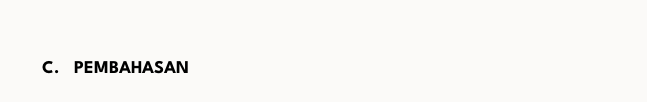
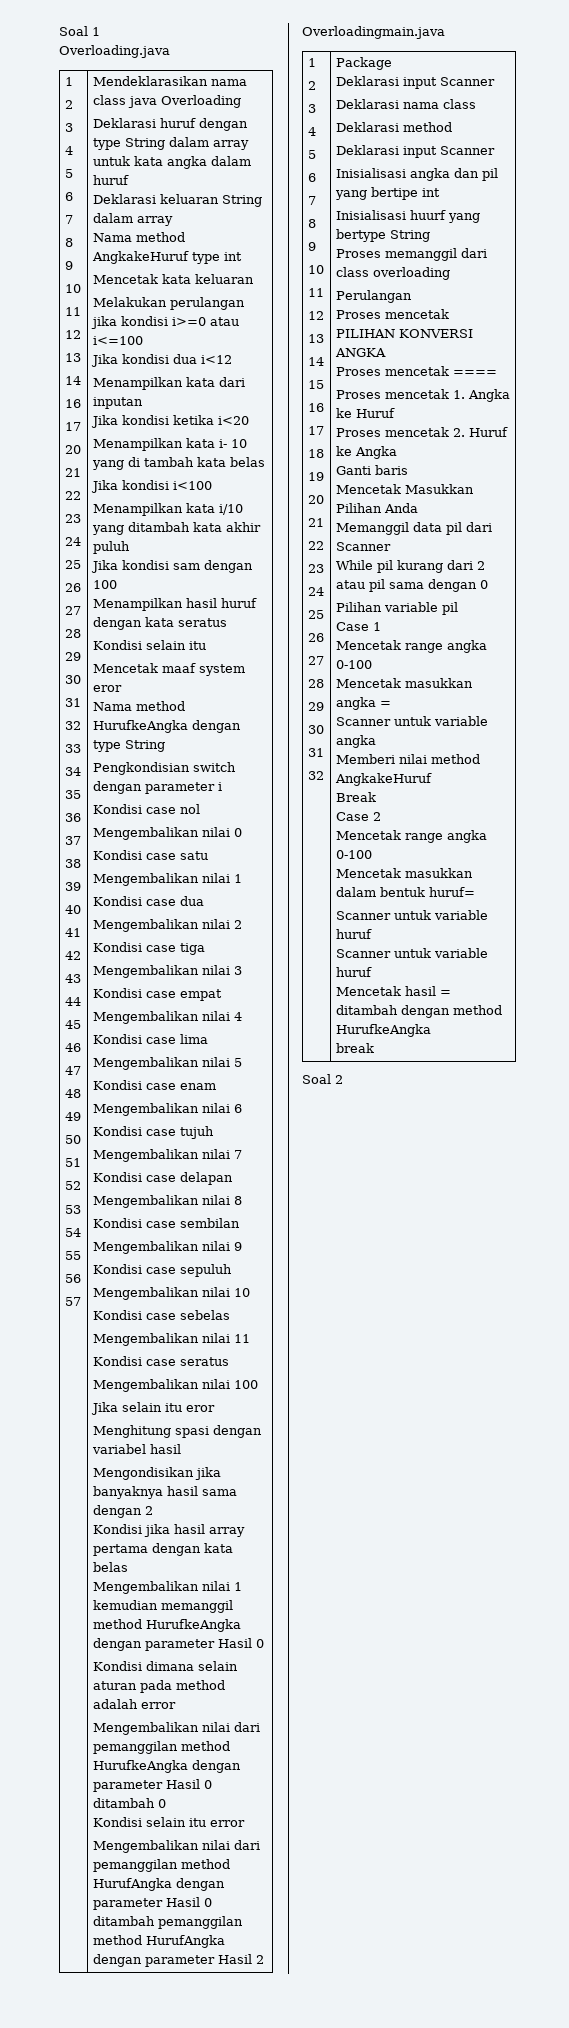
- C. PEMBAHASAN
+ Soal 1
+ Overloading.java
+ 1
+ 2
+ 3
+ 4
+ 5
+ 6
+ 7
+ 8
+ 9
+ 10
+ 11
+ 12
+ 13
+ 14
+ 16
+ 17
+ 20
+ 21
+ 22
+ 23
+ 24
+ 25
+ 26
+ 27
+ 28
+ 29
+ 30
+ 31
+ 32
+ 33
+ 34
+ 35
+ 36
+ 37
+ 38
+ 39
+ 40
+ 41
+ 42
+ 43
+ 44
+ 45
+ 46
+ 47
+ 48
+ 49
+ 50
+ 51
+ 52
+ 53
+ 54
+ 55
+ 56
+ 57 | Mendeklarasikan nama class java Overloading
+ Deklarasi huruf dengan type String dalam array untuk kata angka dalam huruf
+ Deklarasi keluaran String dalam array
+ Nama method AngkakeHuruf type int
+ Mencetak kata keluaran
+ Melakukan perulangan jika kondisi i>=0 atau i<=100
+ Jika kondisi dua i<12
+ Menampilkan kata dari inputan
+ Jika kondisi ketika i<20
+ Menampilkan kata i- 10 yang di tambah kata belas
+ Jika kondisi i<100
+ Menampilkan kata i/10 yang ditambah kata akhir puluh
+ Jika kondisi sam dengan 100
+ Menampilkan hasil huruf dengan kata seratus
+ Kondisi selain itu
+ Mencetak maaf system eror
+ Nama method HurufkeAngka dengan type String
+ Pengkondisian switch dengan parameter i
+ Kondisi case nol
+ Mengembalikan nilai 0
+ Kondisi case satu
+ Mengembalikan nilai 1
+ Kondisi case dua
+ Mengembalikan nilai 2
+ Kondisi case tiga
+ Mengembalikan nilai 3
+ Kondisi case empat
+ Mengembalikan nilai 4
+ Kondisi case lima
+ Mengembalikan nilai 5
+ Kondisi case enam
+ Mengembalikan nilai 6
+ Kondisi case tujuh
+ Mengembalikan nilai 7
+ Kondisi case delapan
+ Mengembalikan nilai 8
+ Kondisi case sembilan
+ Mengembalikan nilai 9
+ Kondisi case sepuluh
+ Mengembalikan nilai 10
+ Kondisi case sebelas
+ Mengembalikan nilai 11
+ Kondisi case seratus
+ Mengembalikan nilai 100
+ Jika selain itu eror
+ Menghitung spasi dengan variabel hasil
+ Mengondisikan jika banyaknya hasil sama dengan 2
+ Kondisi jika hasil array pertama dengan kata belas
+ Mengembalikan nilai 1 kemudian memanggil method HurufkeAngka dengan parameter Hasil 0
+ Kondisi dimana selain aturan pada method adalah error
+ Mengembalikan nilai dari pemanggilan method HurufkeAngka dengan parameter Hasil 0 ditambah 0
+ Kondisi selain itu error
+ Mengembalikan nilai dari pemanggilan method HurufAngka dengan parameter Hasil 0 ditambah pemanggilan method HurufAngka dengan parameter Hasil 2
+ Overloadingmain.java
+ 1
+ 2
+ 3
+ 4
+ 5
+ 6
+ 7
+ 8
+ 9
+ 10
+ 11
+ 12
+ 13
+ 14
+ 15
+ 16
+ 17
+ 18
+ 19
+ 20
+ 21
+ 22
+ 23
+ 24
+ 25
+ 26
+ 27
+ 28
+ 29
+ 30
+ 31
+ 32 | Package
+ Deklarasi input Scanner
+ Deklarasi nama class
+ Deklarasi method
+ Deklarasi input Scanner
+ Inisialisasi angka dan pil yang bertipe int
+ Inisialisasi huurf yang bertype String
+ Proses memanggil dari class overloading
+ Perulangan
+ Proses mencetak PILIHAN KONVERSI ANGKA
+ Proses mencetak ====
+ Proses mencetak 1. Angka ke Huruf
+ Proses mencetak 2. Huruf ke Angka
+ Ganti baris
+ Mencetak Masukkan Pilihan Anda
+ Memanggil data pil dari Scanner
+ While pil kurang dari 2 atau pil sama dengan 0
+ Pilihan variable pil
+ Case 1
+ Mencetak range angka 0-100
+ Mencetak masukkan angka =
+ Scanner untuk variable angka
+ Memberi nilai method AngkakeHuruf
+ Break
+ Case 2
+ Mencetak range angka 0-100
+ Mencetak masukkan dalam bentuk huruf=
+ Scanner untuk variable huruf
+ Scanner untuk variable huruf
+ Mencetak hasil = ditambah dengan method HurufkeAngka
+ break
+ Soal 2

